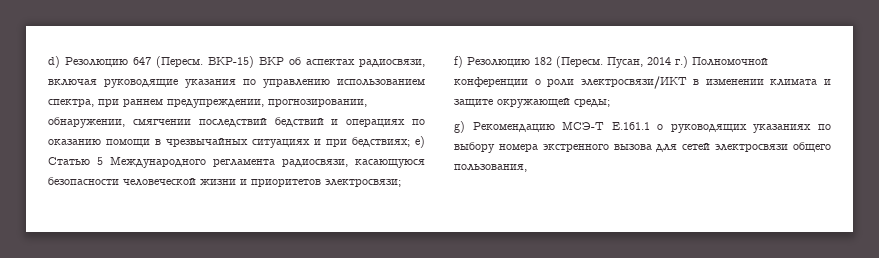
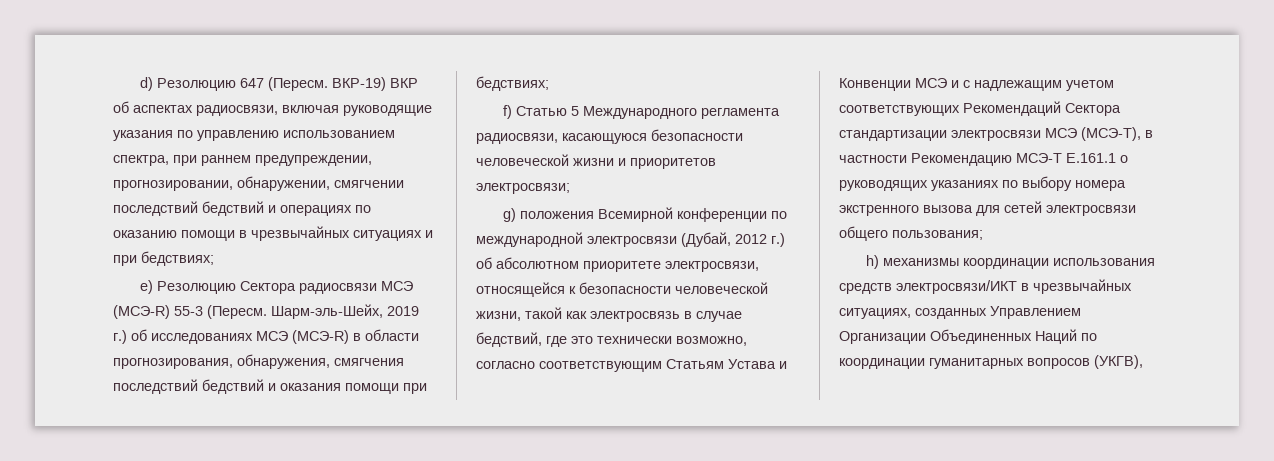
- ВКР-15) ВКР об аспектах радиосвязи, включая руководящие указания по управлению использованием спектра, при раннем предупреждении, прогнозировании, обнаружении, смягчении последствий бедствий и операциях по оказанию помощи в чрезвычайных ситуациях и при бедствиях; e) Статью 5 Международного регламента радиосвязи, касающуюся безопасности человеческой жизни и приоритетов электросвязи;
+ ВКР-19) ВКР об аспектах радиосвязи, включая руководящие указания по управлению использованием спектра, при раннем предупреждении, прогнозировании, обнаружении, смягчении последствий бедствий и операциях по оказанию помощи в чрезвычайных ситуациях и при бедствиях;
+ e) Резолюцию Сектора радиосвязи МСЭ (МСЭ-R) 55-3 (Пересм. Шарм-эль-Шейх, 2019 г.) об исследованиях МСЭ (МСЭ-R) в области прогнозирования, обнаружения, смягчения последствий бедствий и оказания помощи при бедствиях;
+ f) Статью 5 Международного регламента радиосвязи, касающуюся безопасности человеческой жизни и приоритетов электросвязи;
- f) Резолюцию 182 (Пересм. Пусан, 2014 г.) Полномочной конференции о роли электросвязи/ИКТ в изменении климата и защите окружающей среды;
- g) Рекомендацию МСЭ-Т E.161.1 о руководящих указаниях по выбору номера экстренного вызова для сетей электросвязи общего пользования,
+ g) положения Всемирной конференции по международной электросвязи (Дубай, 2012 г.) об абсолютном приоритете электросвязи, относящейся к безопасности человеческой жизни, такой как электросвязь в случае бедствий, где это технически возможно, согласно соответствующим Статьям Устава и Конвенции МСЭ и с надлежащим учетом соответствующих Рекомендаций Сектора стандартизации электросвязи МСЭ (МСЭ-Т), в частности Рекомендацию МСЭ-Т E.161.1 о руководящих указаниях по выбору номера экстренного вызова для сетей электросвязи общего пользования;
+ h) механизмы координации использования средств электросвязи/ИКТ в чрезвычайных ситуациях, созданных Управлением Организации Объединенных Наций по координации гуманитарных вопросов (УКГВ),

